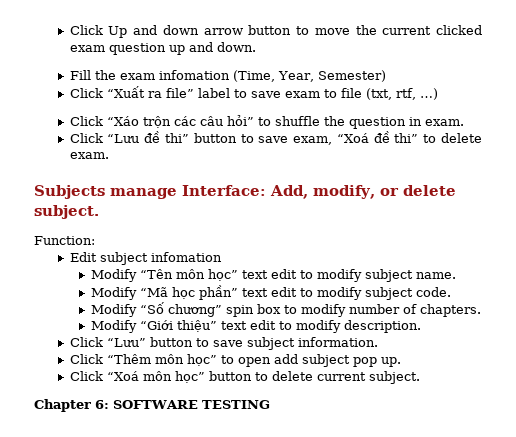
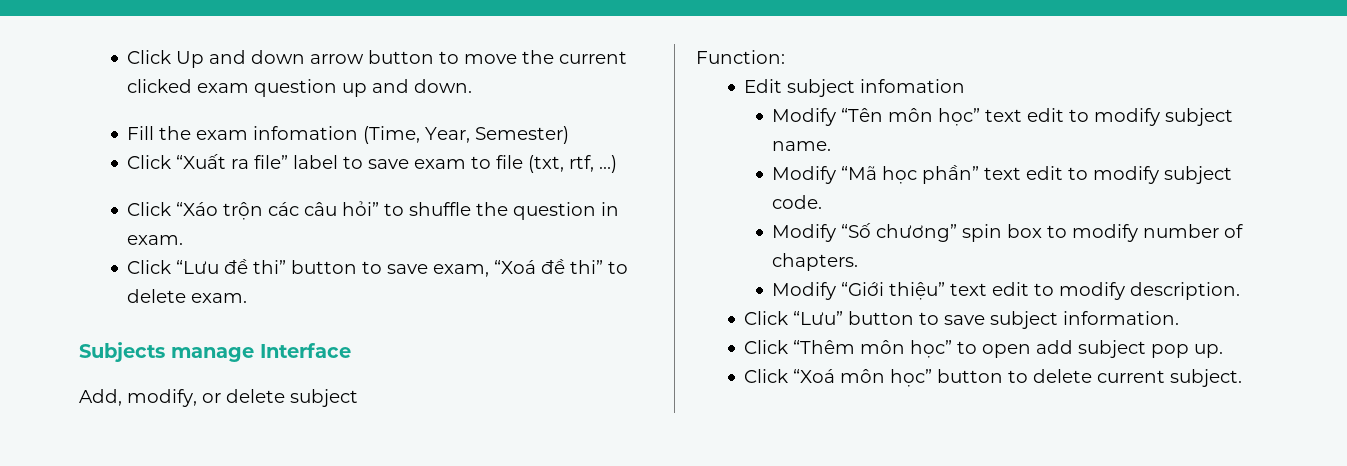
- Subjects manage Interface: Add, modify, or delete subject.
+ Subjects manage Interface
+ Add, modify, or delete subject
- Chapter 6: SOFTWARE TESTING

